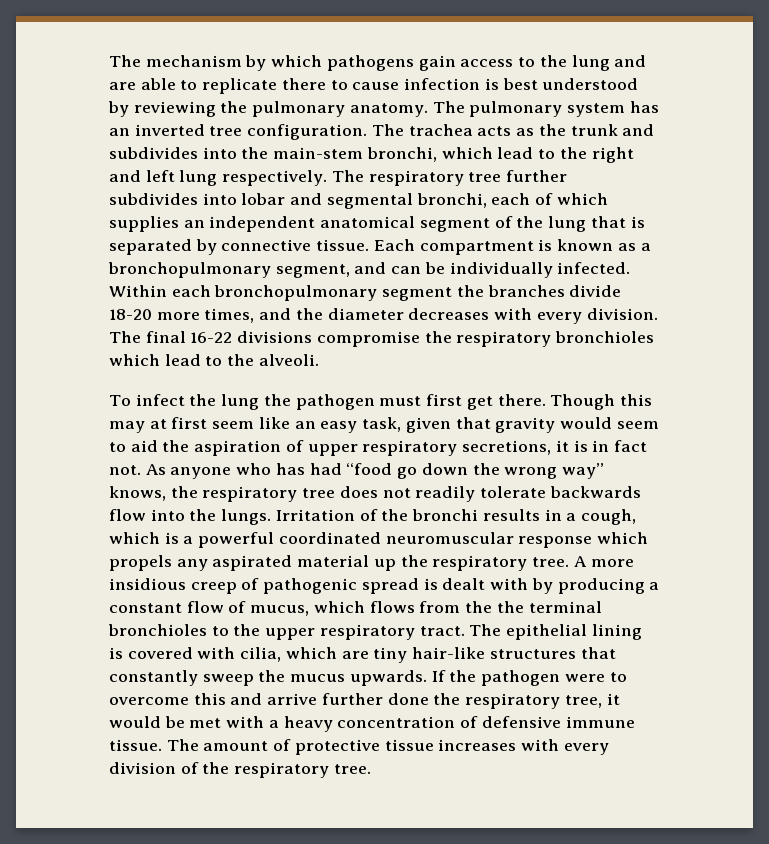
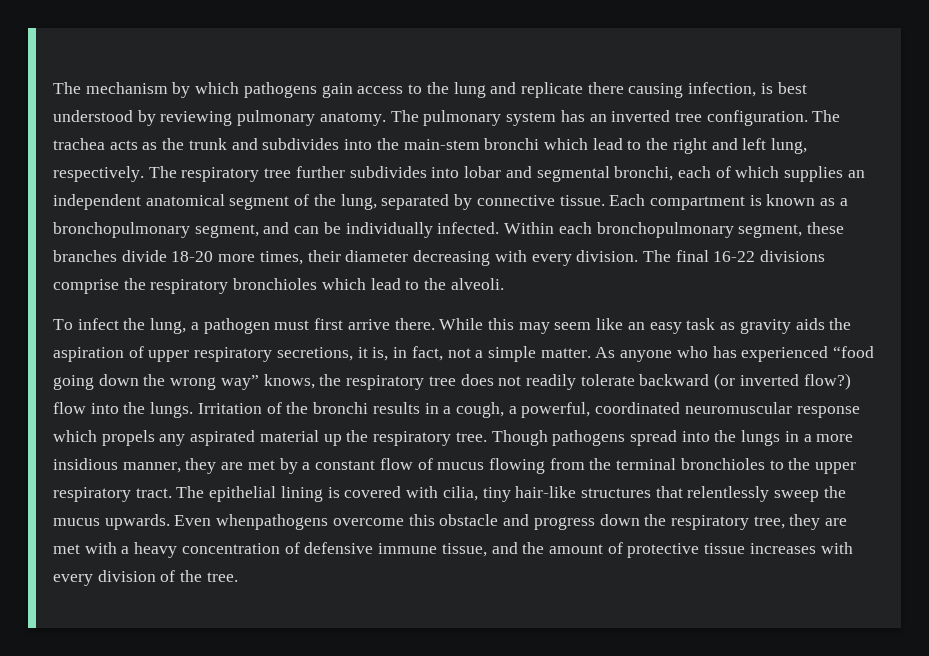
- The mechanism by which pathogens gain access to the lung and are able to replicate there to cause infection is best understood by reviewing the pulmonary anatomy.
+ The mechanism by which pathogens gain access to the lung and replicate there causing infection, is best understood by reviewing pulmonary anatomy.
- The trachea acts as the trunk and subdivides into the main-stem bronchi, which lead to the right and left lung respectively.
+ The trachea acts as the trunk and subdivides into the main-stem bronchi which lead to the right and left lung, respectively.
- The respiratory tree further subdivides into lobar and segmental bronchi, each of which supplies an independent anatomical segment of the lung that is separated by connective tissue.
+ The respiratory tree further subdivides into lobar and segmental bronchi, each of which supplies an independent anatomical segment of the lung, separated by connective tissue.
- Within each bronchopulmonary segment the branches divide 18-20 more times, and the diameter decreases with every division.
+ Within each bronchopulmonary segment, these branches divide 18-20 more times, their diameter decreasing with every division.
- The final 16-22 divisions compromise the respiratory bronchioles which lead to the alveoli.
+ The final 16-22 divisions comprise the respiratory bronchioles which lead to the alveoli.
- To infect the lung the pathogen must first get there. Though this may at first seem like an easy task, given that gravity would seem to aid the aspiration of upper respiratory secretions, it is in fact not.
+ To infect the lung, a pathogen must first arrive there. While this may seem like an easy task as gravity aids the aspiration of upper respiratory secretions, it is, in fact, not a simple matter.
- As anyone who has had “food go down the wrong way” knows, the respiratory tree does not readily tolerate backwards flow into the lungs.
+ As anyone who has experienced “food going down the wrong way” knows, the respiratory tree does not readily tolerate backward (or inverted flow?) flow into the lungs.
- Irritation of the bronchi results in a cough, which is a powerful coordinated neuromuscular response which propels any aspirated material up the respiratory tree.
+ Irritation of the bronchi results in a cough, a powerful, coordinated neuromuscular response which propels any aspirated material up the respiratory tree.
- A more insidious creep of pathogenic spread is dealt with by producing a constant flow of mucus, which flows from the the terminal bronchioles to the upper respiratory tract.
+ Though pathogens spread into the lungs in a more insidious manner, they are met by a constant flow of mucus flowing from the terminal bronchioles to the upper respiratory tract.
- The epithelial lining is covered with cilia, which are tiny hair-like structures that constantly sweep the mucus upwards.
+ The epithelial lining is covered with cilia, tiny hair-like structures that relentlessly sweep the mucus upwards.
- If the pathogen were to overcome this and arrive further done the respiratory tree, it would be met with a heavy concentration of defensive immune tissue. The amount of protective tissue increases with every division of the respiratory tree.
+ Even whenpathogens overcome this obstacle and progress down the respiratory tree, they are met with a heavy concentration of defensive immune tissue, and the amount of protective tissue increases with every division of the tree.

